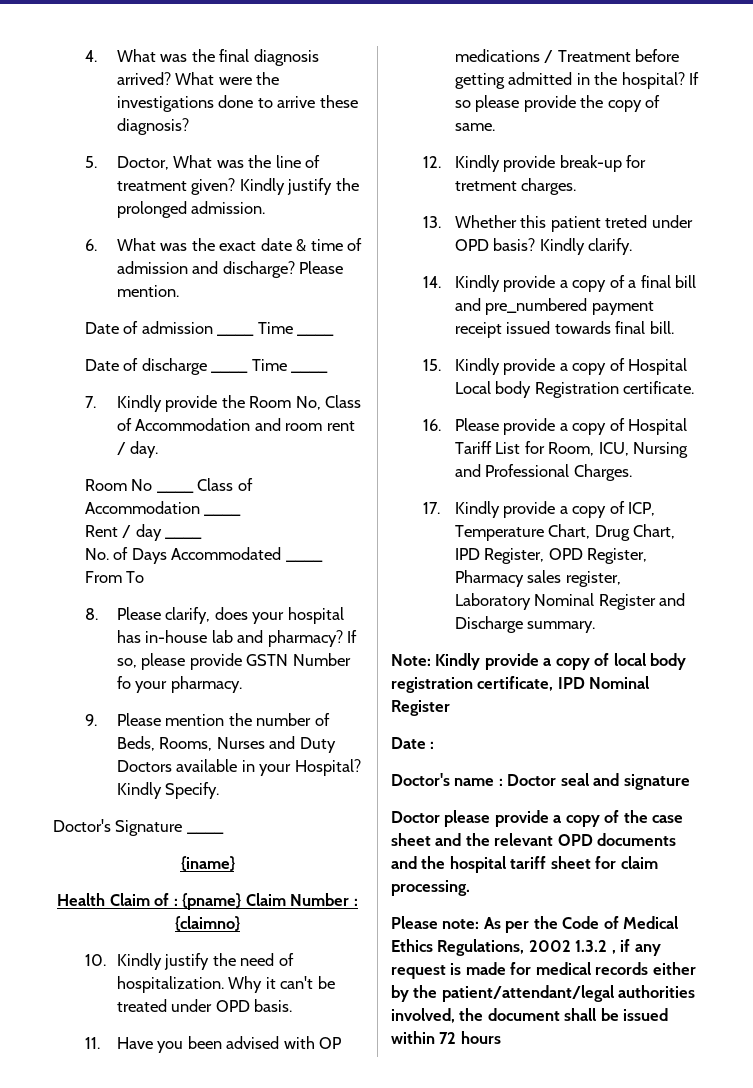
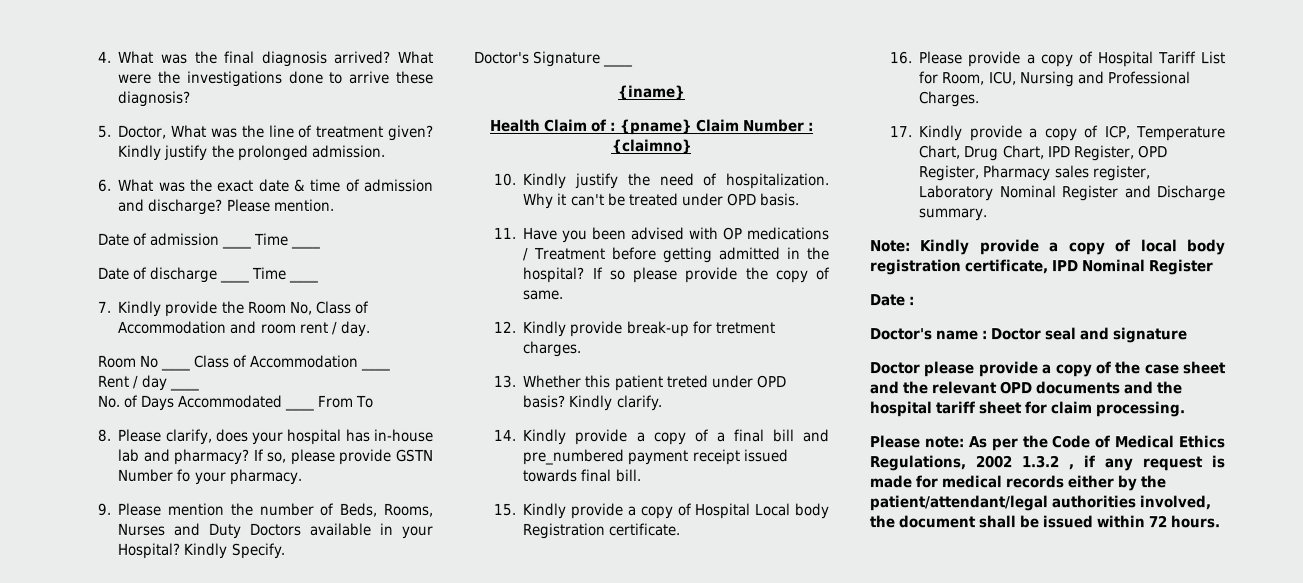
- Please note: As per the Code of Medical Ethics Regulations, 2002 1.3.2 , if any request is made for medical records either by the patient/attendant/legal authorities involved, the document shall be issued within 72 hours
+ Please note: As per the Code of Medical Ethics Regulations, 2002 1.3.2 , if any request is made for medical records either by the patient/attendant/legal authorities involved, the document shall be issued within 72 hours.

